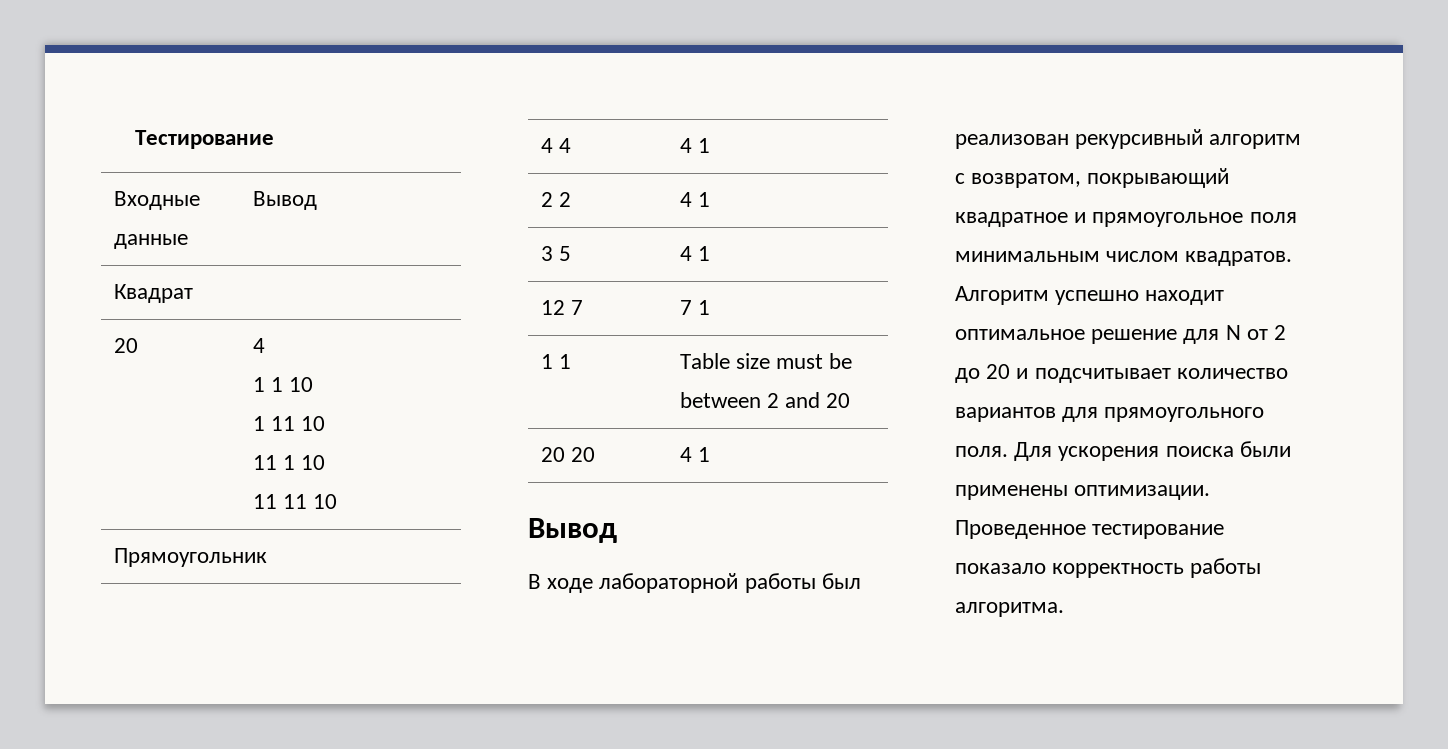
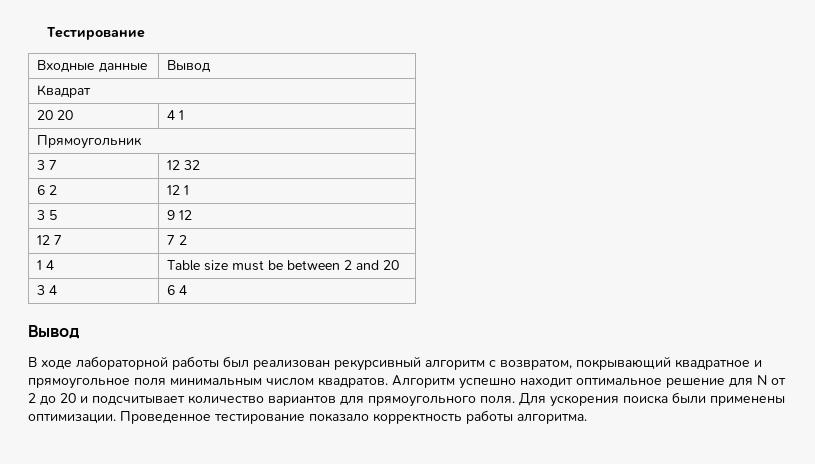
  Квадрат
- 20 | 4
- 1 1 10
- 1 11 10
- 11 1 10
- 11 11 10
+ 20 20 | 4 1
  Прямоугольник
- 4 4 | 4 1
- 2 2 | 4 1
+ 3 7 | 12 32
+ 6 2 | 12 1
- 3 5 | 4 1
+ 3 5 | 9 12
- 12 7 | 7 1
- 1 1 | Table size must be between 2 and 20
+ 12 7 | 7 2
+ 1 4 | Table size must be between 2 and 20
- 20 20 | 4 1
+ 3 4 | 6 4

